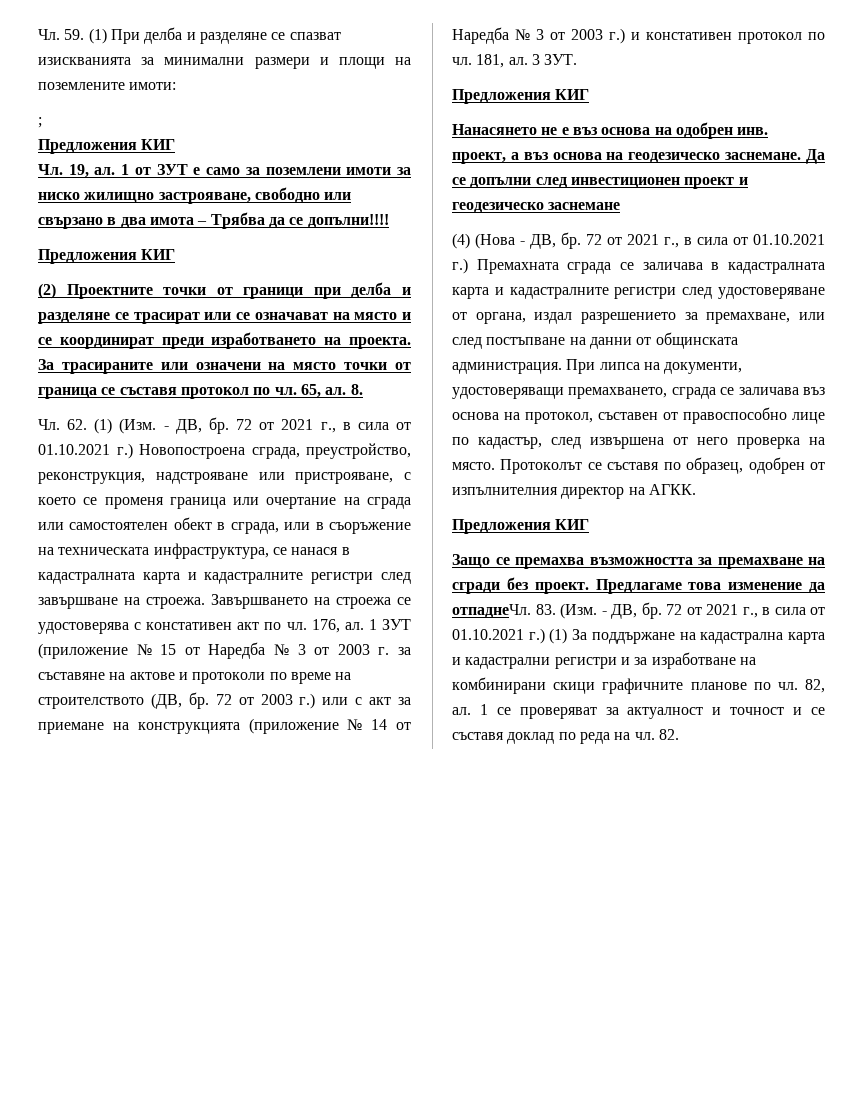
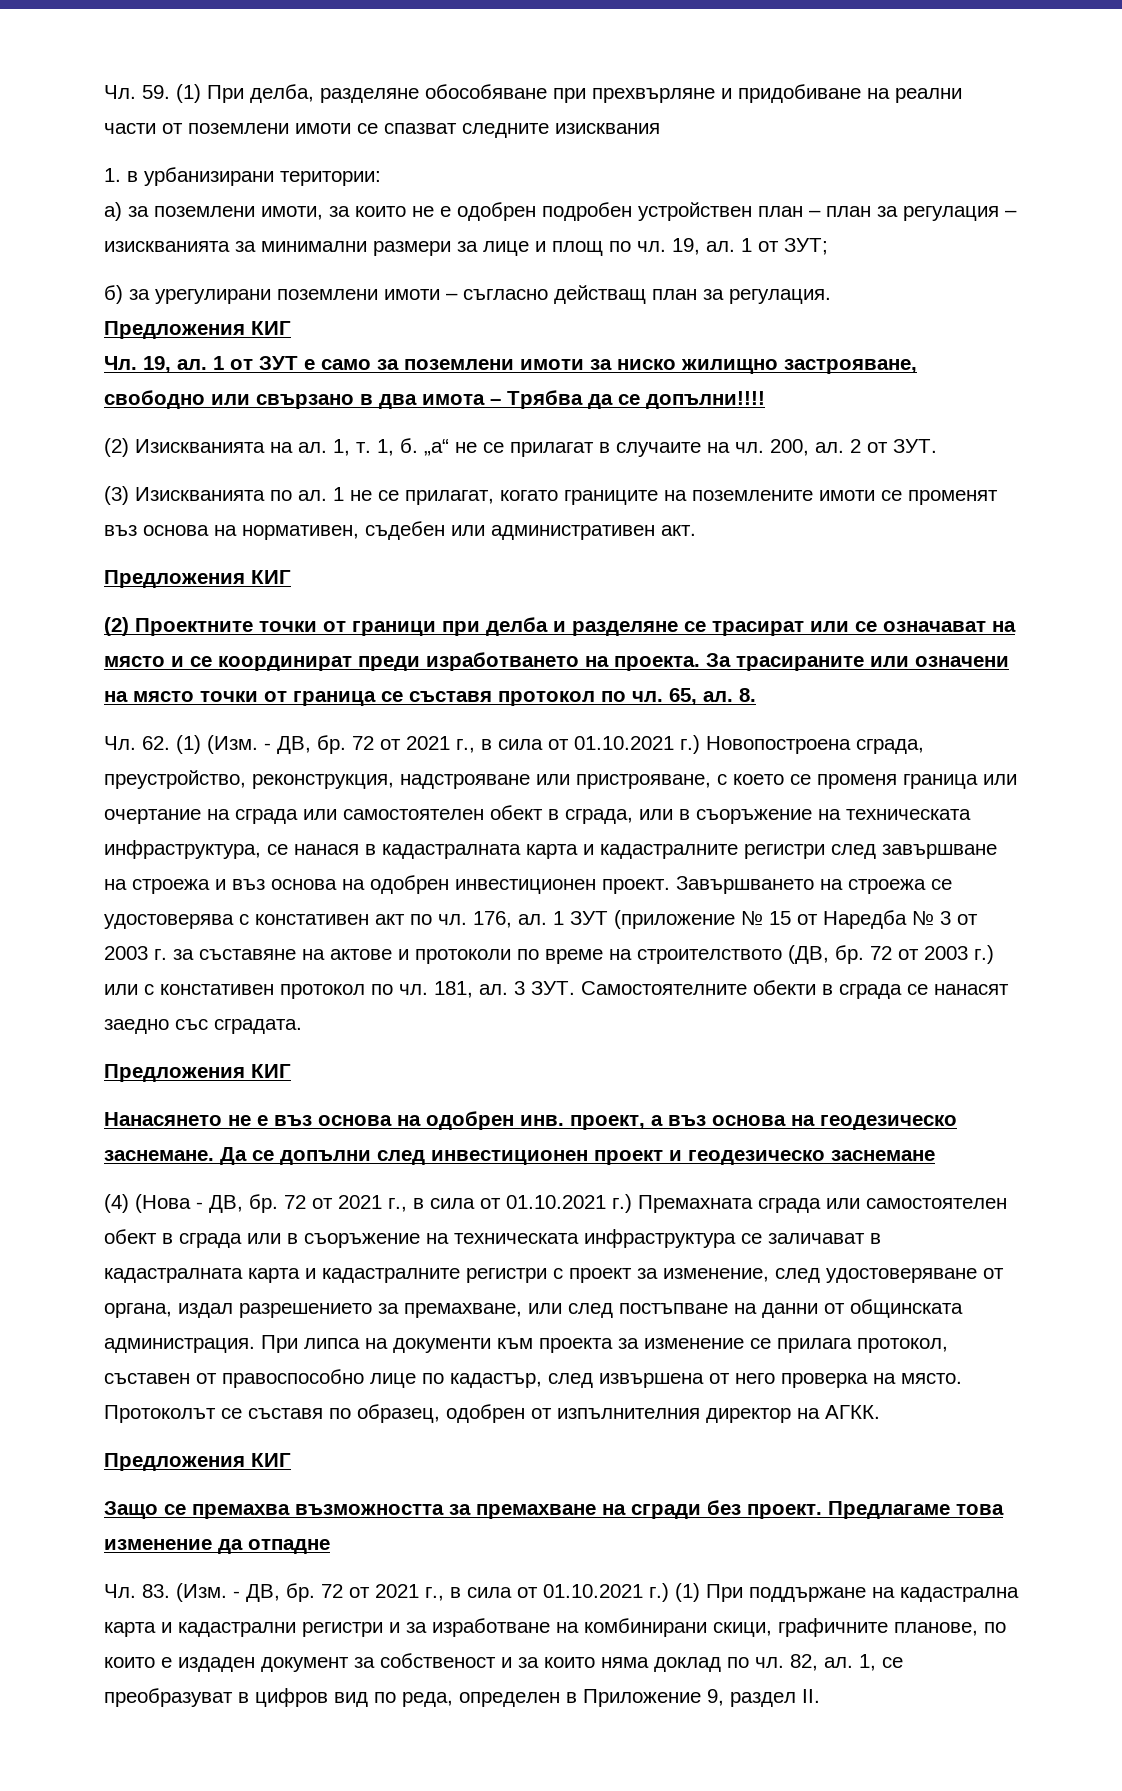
- Чл. 59. (1) При делба и разделяне се спазват изискванията за минимални размери и площи на поземлените имоти:
- ;
+ Чл. 59. (1) При делба, разделяне обособяване при прехвърляне и придобиване на реални части от поземлени имоти се спазват следните изисквания
+ 1. в урбанизирани територии:
+ а) за поземлени имоти, за които не е одобрен подробен устройствен план – план за регулация – изискванията за минимални размери за лице и площ по чл. 19, ал. 1 от ЗУТ;
+ б) за урегулирани поземлени имоти – съгласно действащ план за регулация.
+ (2) Изискванията на ал. 1, т. 1, б. „а“ не се прилагат в случаите на чл. 200, ал. 2 от ЗУТ.
+ (3) Изискванията по ал. 1 не се прилагат, когато границите на поземлените имоти се променят въз основа на нормативен, съдебен или административен акт.
- 72 от 2021 г., в сила от 01.10.2021 г.) Новопостроена сграда, преустройство, реконструкция, надстрояване или пристрояване, с което се променя граница или очертание на сграда или самостоятелен обект в сграда, или в съоръжение на техническата инфраструктура, се нанася в кадастралната карта и кадастралните регистри след завършване на строежа.
+ 72 от 2021 г., в сила от 01.10.2021 г.) Новопостроена сграда, преустройство, реконструкция, надстрояване или пристрояване, с което се променя граница или очертание на сграда или самостоятелен обект в сграда, или в съоръжение на техническата инфраструктура, се нанася в кадастралната карта и кадастралните регистри след завършване на строежа и въз основа на одобрен инвестиционен проект.
- 72 от 2003 г.) или с акт за приемане на конструкцията (приложение № 14 от Наредба № 3 от 2003 г.) и констативен протокол по чл.
+ 72 от 2003 г.) или с констативен протокол по чл.
- 3 ЗУТ.
+ 3 ЗУТ. Самостоятелните обекти в сграда се нанасят заедно със сградата.
- 72 от 2021 г., в сила от 01.10.2021 г.) Премахната сграда се заличава в кадастралната карта и кадастралните регистри след удостоверяване от органа, издал разрешението за премахване, или след постъпване на данни от общинската администрация.
+ 72 от 2021 г., в сила от 01.10.2021 г.) Премахната сграда или самостоятелен обект в сграда или в съоръжение на техническата инфраструктура се заличават в кадастралната карта и кадастралните регистри с проект за изменение, след удостоверяване от органа, издал разрешението за премахване, или след постъпване на данни от общинската администрация.
- При липса на документи, удостоверяващи премахването, сграда се заличава въз основа на протокол, съставен от правоспособно лице по кадастър, след извършена от него проверка на място.
+ При липса на документи към проекта за изменение се прилага протокол, съставен от правоспособно лице по кадастър, след извършена от него проверка на място.
- Предлагаме това изменение да отпаднеЧл. 83. (Изм. - ДВ, бр.
+ Предлагаме това изменение да отпадне
+ Чл. 83. (Изм. - ДВ, бр.
- 72 от 2021 г., в сила от 01.10.2021 г.) (1) За поддържане на кадастрална карта и кадастрални регистри и за изработване на комбинирани скици графичните планове по чл. 82, ал. 1 се проверяват за актуалност и точност и се съставя доклад по реда на чл. 82.
+ 72 от 2021 г., в сила от 01.10.2021 г.) (1) При поддържане на кадастрална карта и кадастрални регистри и за изработване на комбинирани скици, графичните планове, по които е издаден документ за собственост и за които няма доклад по чл. 82, ал. 1, се преобразуват в цифров вид по реда, определен в Приложение 9, раздел II.

